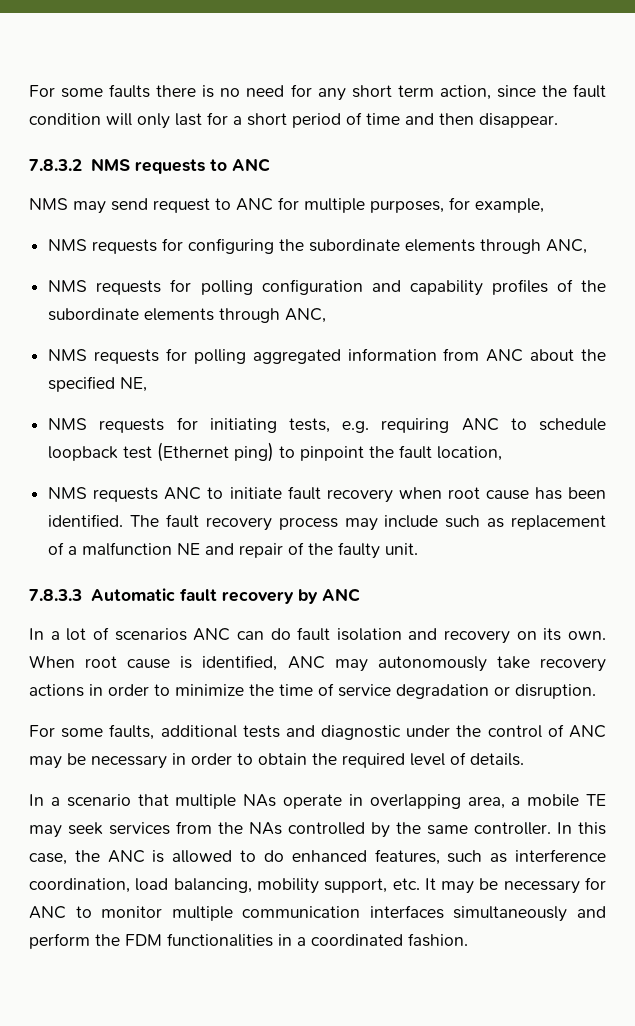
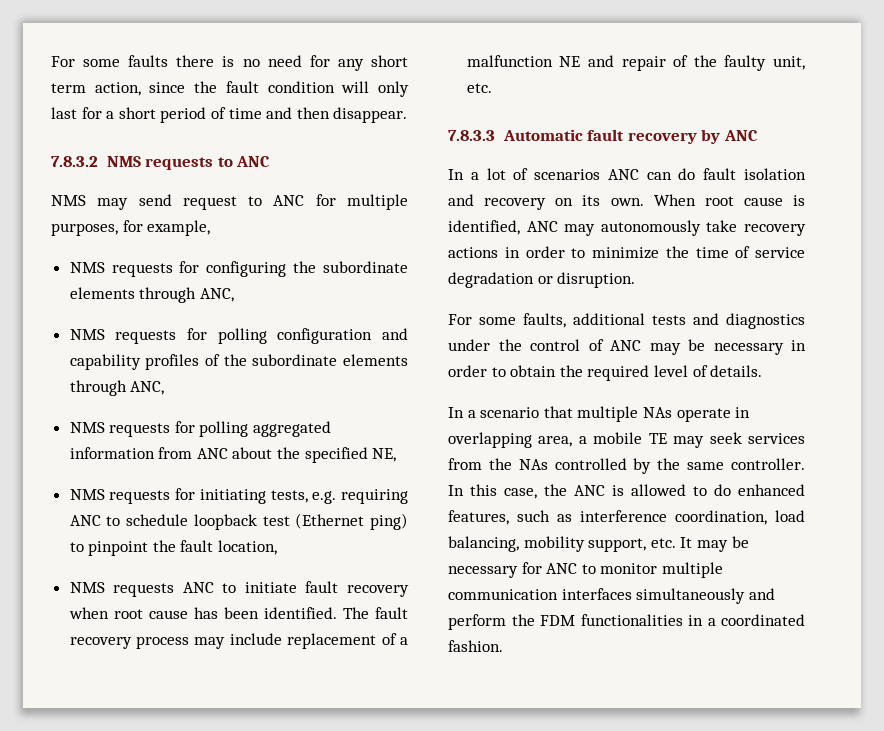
- The fault recovery process may include such as replacement of a malfunction NE and repair of the faulty unit.
+ The fault recovery process may include replacement of a malfunction NE and repair of the faulty unit, etc.
- For some faults, additional tests and diagnostic under the control of ANC may be necessary in order to obtain the required level of details.
+ For some faults, additional tests and diagnostics under the control of ANC may be necessary in order to obtain the required level of details.

